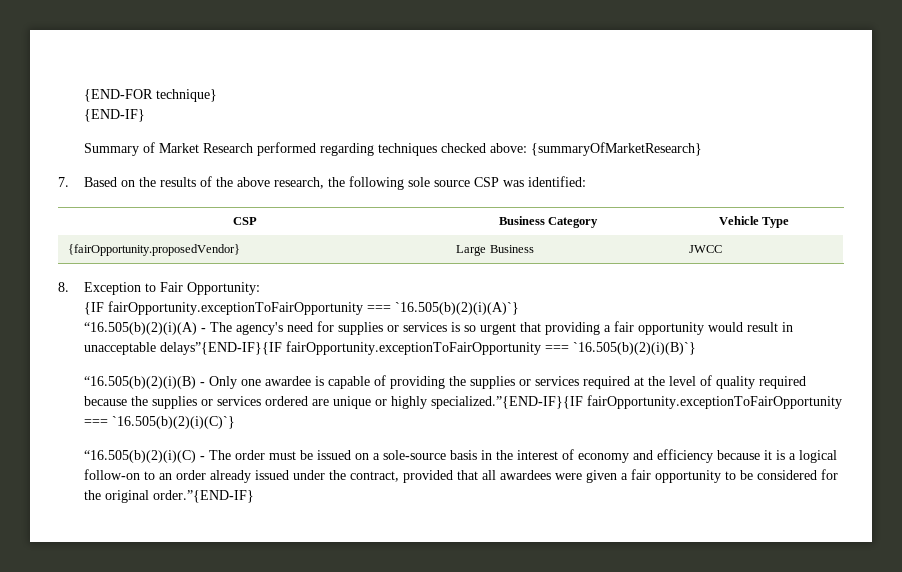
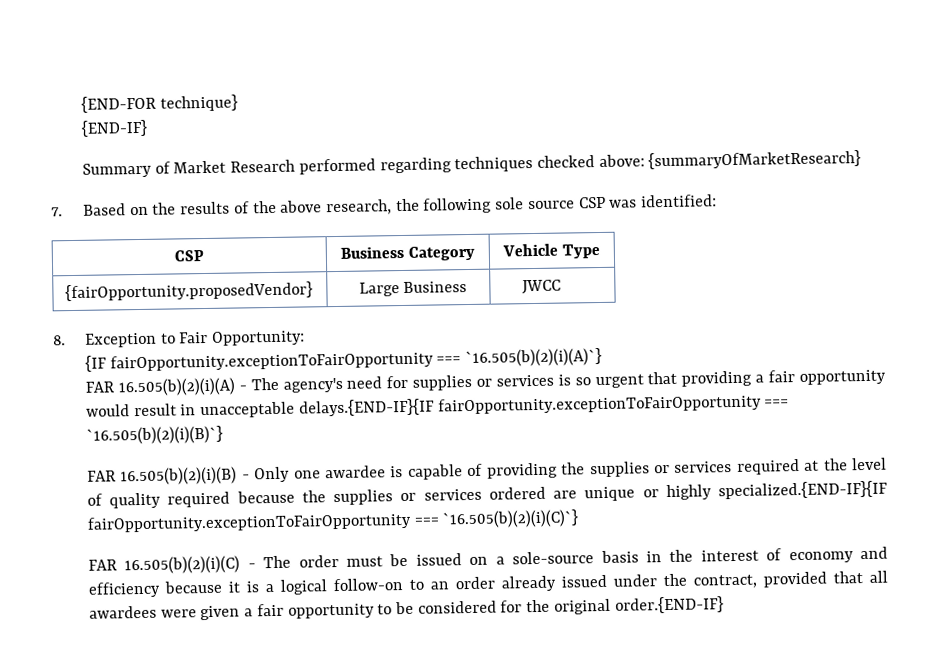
- “16.505(b)(2)(i)(A) - The agency's need for supplies or services is so urgent that providing a fair opportunity would result in unacceptable delays”{END-IF}{IF fairOpportunity.exceptionToFairOpportunity === `16.505(b)(2)(i)(B)`}
+ FAR 16.505(b)(2)(i)(A) - The agency's need for supplies or services is so urgent that providing a fair opportunity would result in unacceptable delays.{END-IF}{IF fairOpportunity.exceptionToFairOpportunity === `16.505(b)(2)(i)(B)`}
- “16.505(b)(2)(i)(B) - Only one awardee is capable of providing the supplies or services required at the level of quality required because the supplies or services ordered are unique or highly specialized.”{END-IF}{IF fairOpportunity.exceptionToFairOpportunity === `16.505(b)(2)(i)(C)`}
+ FAR 16.505(b)(2)(i)(B) - Only one awardee is capable of providing the supplies or services required at the level of quality required because the supplies or services ordered are unique or highly specialized.{END-IF}{IF fairOpportunity.exceptionToFairOpportunity === `16.505(b)(2)(i)(C)`}
- “16.505(b)(2)(i)(C) - The order must be issued on a sole-source basis in the interest of economy and efficiency because it is a logical follow-on to an order already issued under the contract, provided that all awardees were given a fair opportunity to be considered for the original order.”{END-IF}
+ FAR 16.505(b)(2)(i)(C) - The order must be issued on a sole-source basis in the interest of economy and efficiency because it is a logical follow-on to an order already issued under the contract, provided that all awardees were given a fair opportunity to be considered for the original order.{END-IF}

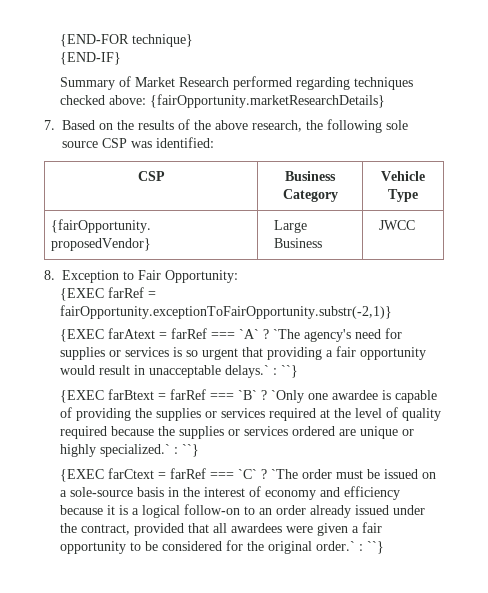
- Summary of Market Research performed regarding techniques checked above: {summaryOfMarketResearch}
+ Summary of Market Research performed regarding techniques checked above: {fairOpportunity.marketResearchDetails}
- {IF fairOpportunity.exceptionToFairOpportunity === `16.505(b)(2)(i)(A)`}
- FAR 16.505(b)(2)(i)(A) - The agency's need for supplies or services is so urgent that providing a fair opportunity would result in unacceptable delays.{END-IF}{IF fairOpportunity.exceptionToFairOpportunity === `16.505(b)(2)(i)(B)`}
- FAR 16.505(b)(2)(i)(B) - Only one awardee is capable of providing the supplies or services required at the level of quality required because the supplies or services ordered are unique or highly specialized.{END-IF}{IF fairOpportunity.exceptionToFairOpportunity === `16.505(b)(2)(i)(C)`}
- FAR 16.505(b)(2)(i)(C) - The order must be issued on a sole-source basis in the interest of economy and efficiency because it is a logical follow-on to an order already issued under the contract, provided that all awardees were given a fair opportunity to be considered for the original order.{END-IF}
+ {EXEC farRef = fairOpportunity.exceptionToFairOpportunity.substr(-2,1)}
+ {EXEC farAtext = farRef === `A` ? `The agency's need for supplies or services is so urgent that providing a fair opportunity would result in unacceptable delays.` : ``}
+ {EXEC farBtext = farRef === `B` ? `Only one awardee is capable of providing the supplies or services required at the level of quality required because the supplies or services ordered are unique or highly specialized.` : ``}
+ {EXEC farCtext = farRef === `C` ? `The order must be issued on a sole-source basis in the interest of economy and efficiency because it is a logical follow-on to an order already issued under the contract, provided that all awardees were given a fair opportunity to be considered for the original order.` : ``}

